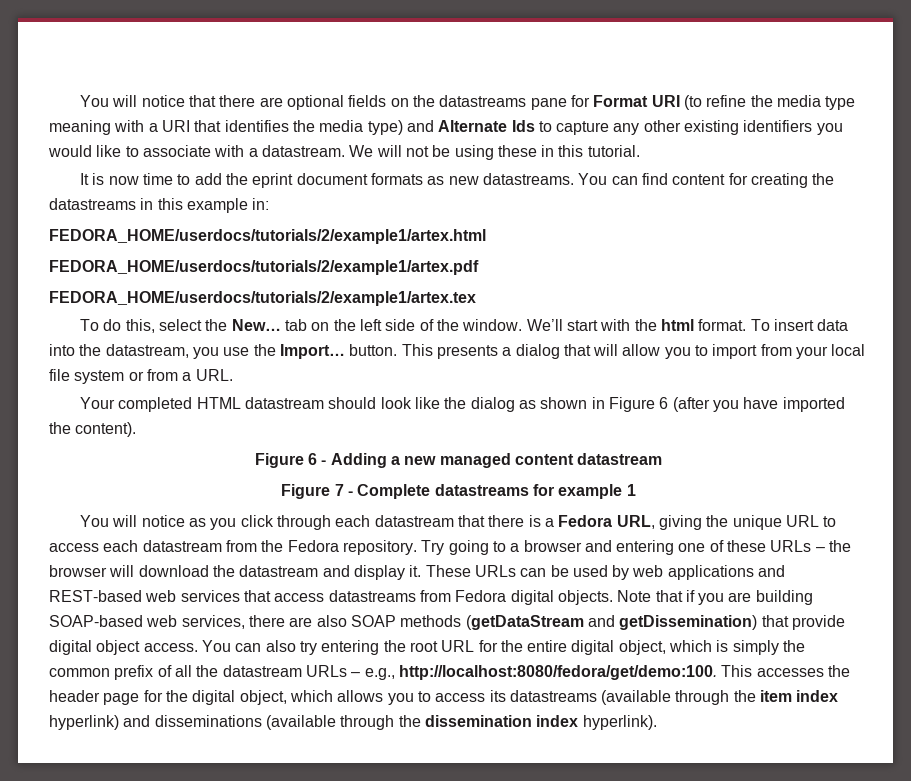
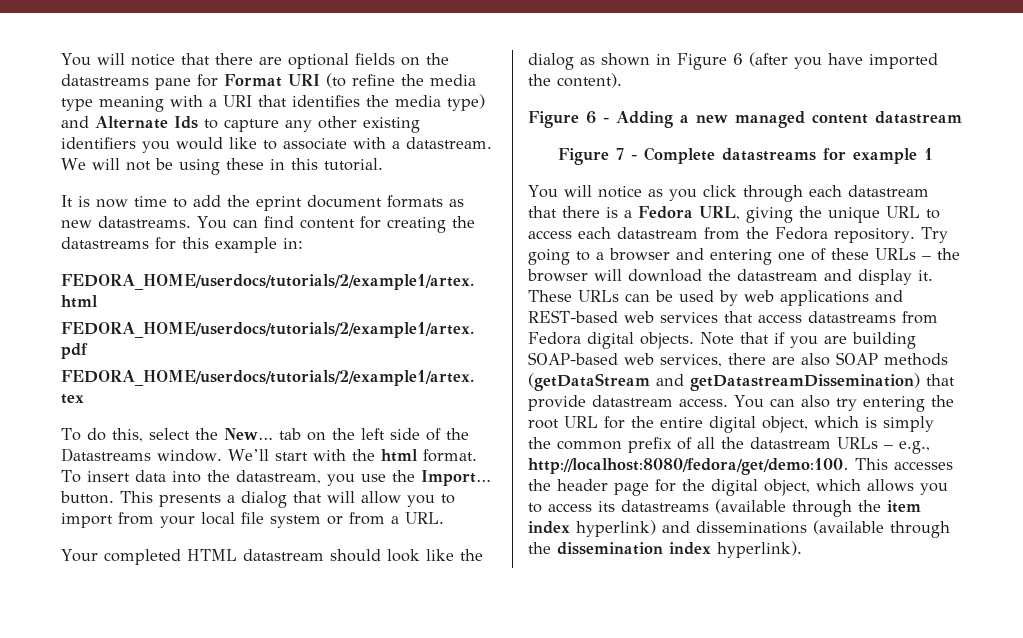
- You can find content for creating the datastreams in this example in:
+ You can find content for creating the datastreams for this example in:
- To do this, select the New… tab on the left side of the window.
+ To do this, select the New… tab on the left side of the Datastreams window.
- Note that if you are building SOAP-based web services, there are also SOAP methods (getDataStream and getDissemination) that provide digital object access.
+ Note that if you are building SOAP-based web services, there are also SOAP methods (getDataStream and getDatastreamDissemination) that provide datastream access.

